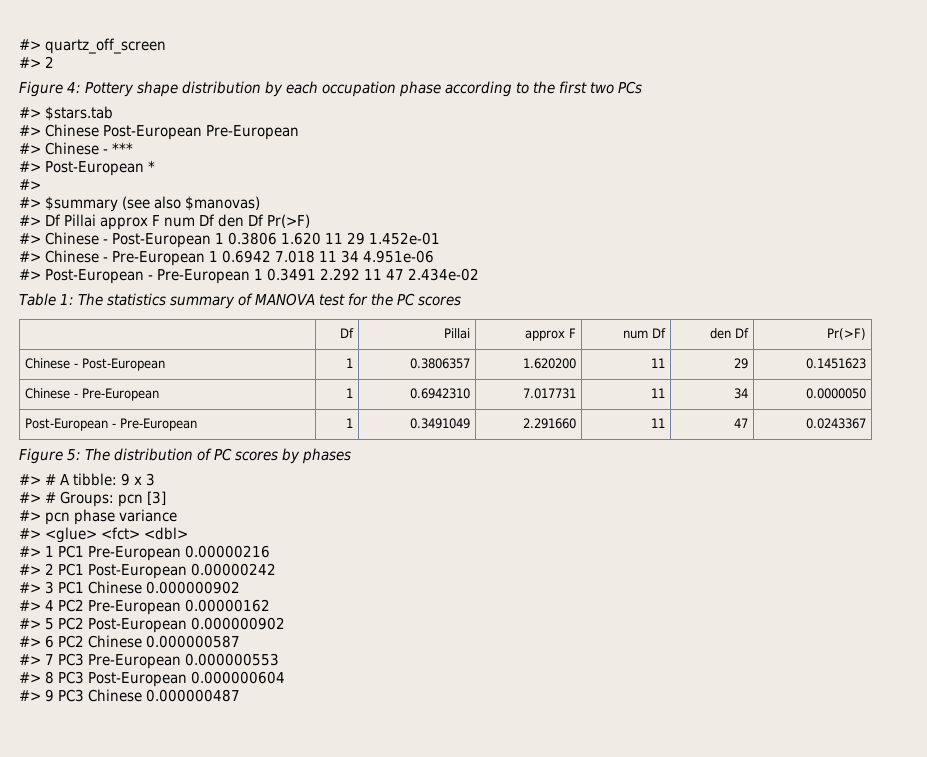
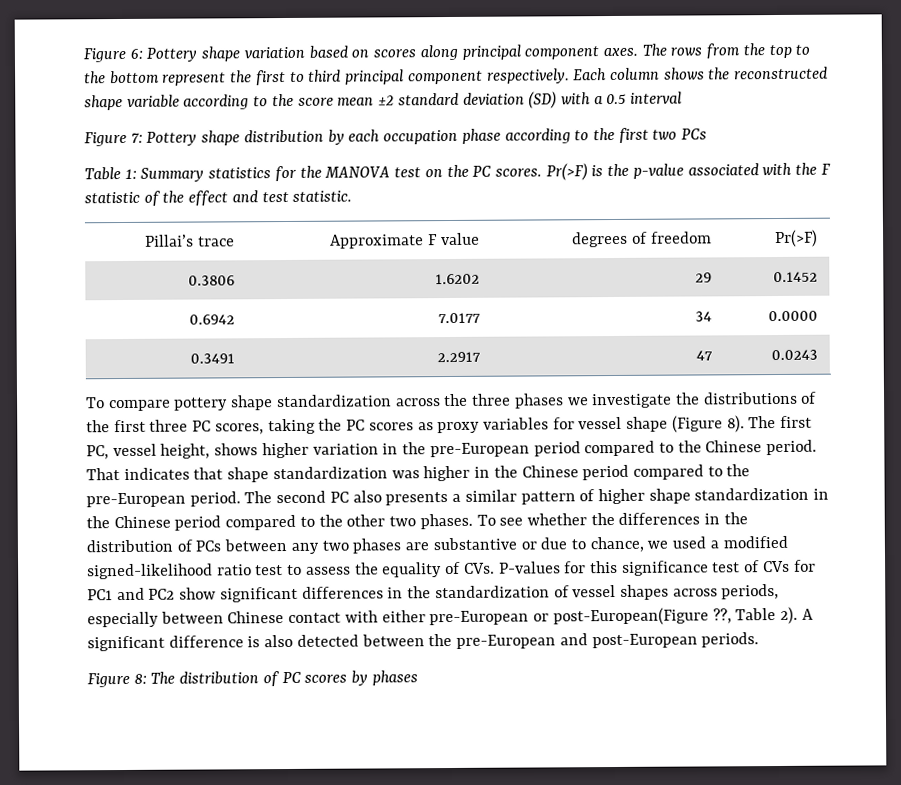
- #> quartz_off_screen
- #> 2
- Figure 4: Pottery shape distribution by each occupation phase according to the first two PCs
+ Figure 6: Pottery shape variation based on scores along principal component axes. The rows from the top to the bottom represent the first to third principal component respectively. Each column shows the reconstructed shape variable according to the score mean ±2 standard deviation (SD) with a 0.5 interval
+ Figure 7: Pottery shape distribution by each occupation phase according to the first two PCs
- #> $stars.tab
- #> Chinese Post-European Pre-European
- #> Chinese - ***
- #> Post-European *
- #>
- #> $summary (see also $manovas)
- #> Df Pillai approx F num Df den Df Pr(>F)
- #> Chinese - Post-European 1 0.3806 1.620 11 29 1.452e-01
- #> Chinese - Pre-European 1 0.6942 7.018 11 34 4.951e-06
- #> Post-European - Pre-European 1 0.3491 2.292 11 47 2.434e-02
- Table 1: The statistics summary of MANOVA test for the PC scores
- | Df | Pillai | approx F | num Df | den Df | Pr(>F)
- Chinese - Post-European | 1 | 0.3806357 | 1.620200 | 11 | 29 | 0.1451623
- Chinese - Pre-European | 1 | 0.6942310 | 7.017731 | 11 | 34 | 0.0000050
- Post-European - Pre-European | 1 | 0.3491049 | 2.291660 | 11 | 47 | 0.0243367
- Figure 5: The distribution of PC scores by phases
+ Table 1: Summary statistics for the MANOVA test on the PC scores. Pr(>F) is the p-value associated with the F statistic of the effect and test statistic.
+ Pillai’s trace | Approximate F value | degrees of freedom | Pr(>F)
+ 0.3806 | 1.6202 | 29 | 0.1452
+ 0.6942 | 7.0177 | 34 | 0.0000
+ 0.3491 | 2.2917 | 47 | 0.0243
+ To compare pottery shape standardization across the three phases we investigate the distributions of the first three PC scores, taking the PC scores as proxy variables for vessel shape (Figure 8). The first PC, vessel height, shows higher variation in the pre-European period compared to the Chinese period. That indicates that shape standardization was higher in the Chinese period compared to the pre-European period. The second PC also presents a similar pattern of higher shape standardization in the Chinese period compared to the other two phases. To see whether the differences in the distribution of PCs between any two phases are substantive or due to chance, we used a modified signed-likelihood ratio test to assess the equality of CVs. P-values for this significance test of CVs for PC1 and PC2 show significant differences in the standardization of vessel shapes across periods, especially between Chinese contact with either pre-European or post-European(Figure ??, Table 2). A significant difference is also detected between the pre-European and post-European periods.
+ Figure 8: The distribution of PC scores by phases
- #> # A tibble: 9 x 3
- #> # Groups: pcn [3]
- #> pcn phase variance
- #> <glue> <fct> <dbl>
- #> 1 PC1 Pre-European 0.00000216
- #> 2 PC1 Post-European 0.00000242
- #> 3 PC1 Chinese 0.000000902
- #> 4 PC2 Pre-European 0.00000162
- #> 5 PC2 Post-European 0.000000902
- #> 6 PC2 Chinese 0.000000587
- #> 7 PC3 Pre-European 0.000000553
- #> 8 PC3 Post-European 0.000000604
- #> 9 PC3 Chinese 0.000000487

